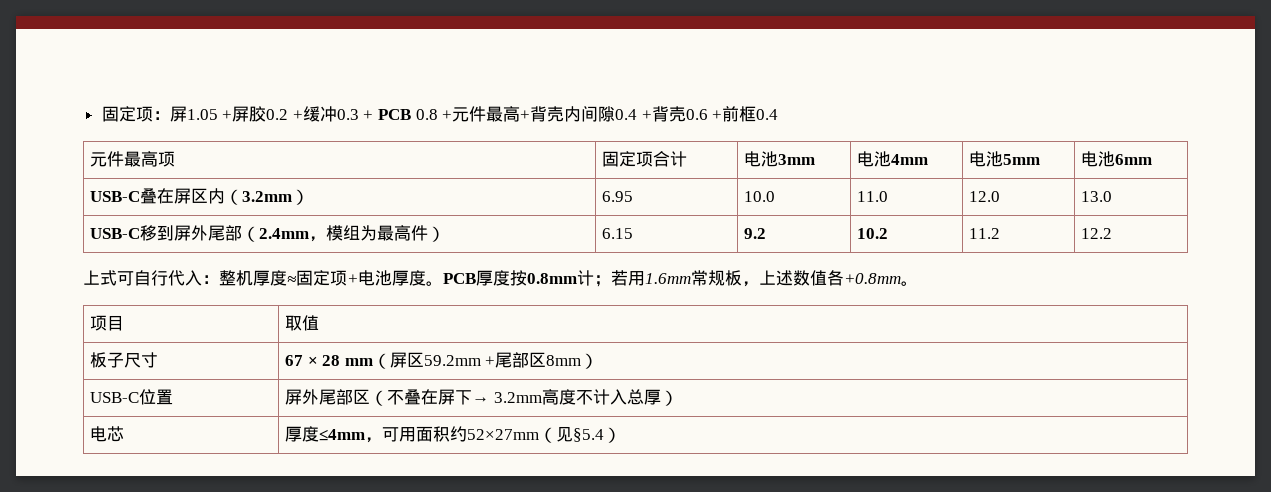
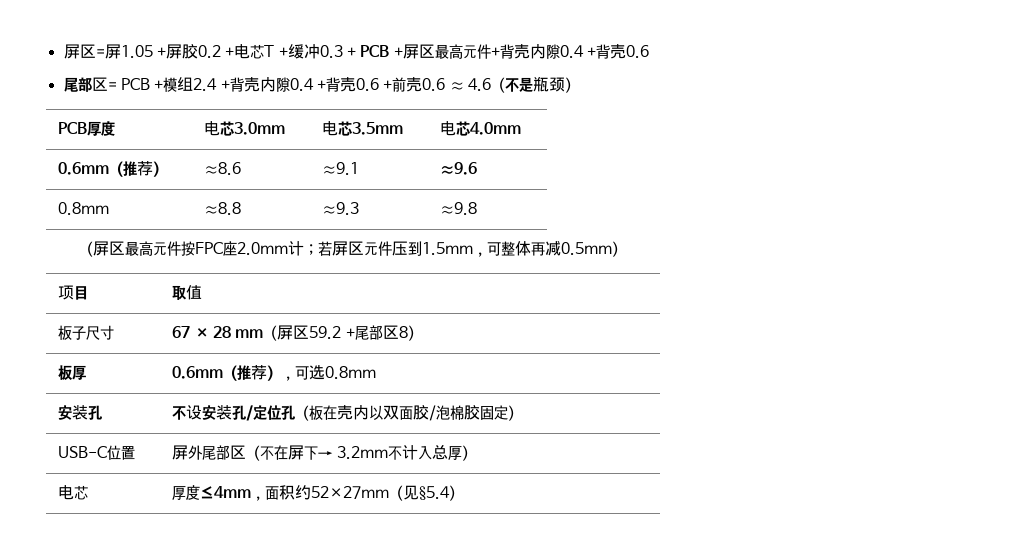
- 固定项：屏1.05 +屏胶0.2 +缓冲0.3 + PCB 0.8 +元件最高+背壳内间隙0.4 +背壳0.6 +前框0.4
- 元件最高项 | 固定项合计 | 电池3mm | 电池4mm | 电池5mm | 电池6mm
- USB-C叠在屏区内（3.2mm） | 6.95 | 10.0 | 11.0 | 12.0 | 13.0
- USB-C移到屏外尾部（2.4mm，模组为最高件） | 6.15 | 9.2 | 10.2 | 11.2 | 12.2
- 上式可自行代入：整机厚度≈固定项+电池厚度。PCB厚度按0.8mm计；若用1.6mm常规板，上述数值各+0.8mm。
+ 屏区=屏1.05 +屏胶0.2 +电芯T +缓冲0.3 + PCB +屏区最高元件+背壳内隙0.4 +背壳0.6
+ 尾部区= PCB +模组2.4 +背壳内隙0.4 +背壳0.6 +前壳0.6 ≈ 4.6（不是瓶颈）
+ PCB厚度 | 电芯3.0mm | 电芯3.5mm | 电芯4.0mm
+ 0.6mm（推荐） | ≈8.6 | ≈9.1 | ≈9.6
+ 0.8mm | ≈8.8 | ≈9.3 | ≈9.8
+ （屏区最高元件按FPC座2.0mm计；若屏区元件压到1.5mm，可整体再减0.5mm）
- 板子尺寸 | 67 × 28 mm（屏区59.2mm +尾部区8mm）
+ 板子尺寸 | 67 × 28 mm（屏区59.2 +尾部区8）
+ 板厚 | 0.6mm（推荐），可选0.8mm
+ 安装孔 | 不设安装孔/定位孔（板在壳内以双面胶/泡棉胶固定）
- USB-C位置 | 屏外尾部区（不叠在屏下→ 3.2mm高度不计入总厚）
+ USB-C位置 | 屏外尾部区（不在屏下→ 3.2mm不计入总厚）
- 电芯 | 厚度≤4mm，可用面积约52×27mm（见§5.4）
+ 电芯 | 厚度≤4mm，面积约52×27mm（见§5.4）

